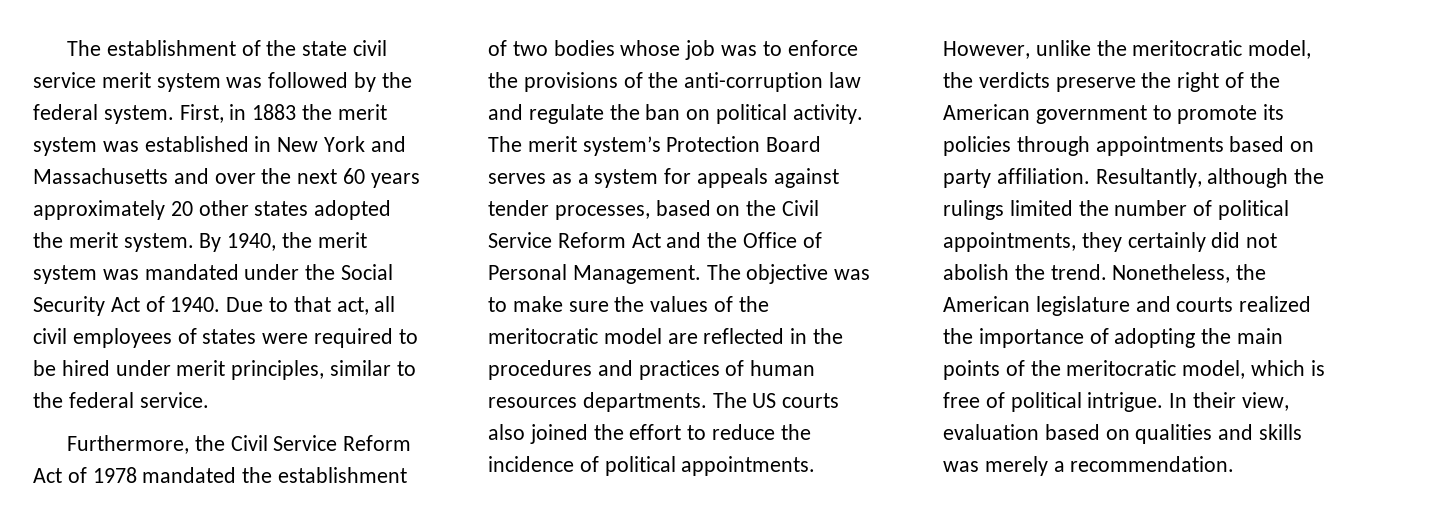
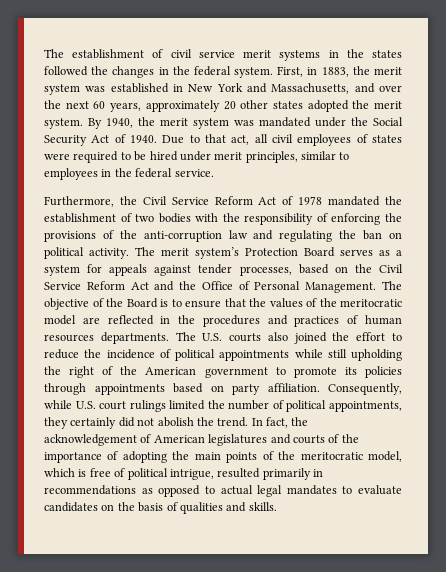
- The establishment of the state civil service merit system was followed by the federal system.
+ The establishment of civil service merit systems in the states followed the changes in the federal system.
- First, in 1883 the merit system was established in New York and Massachusetts and over the next 60 years approximately 20 other states adopted the merit system.
+ First, in 1883, the merit system was established in New York and Massachusetts, and over the next 60 years, approximately 20 other states adopted the merit system.
- Due to that act, all civil employees of states were required to be hired under merit principles, similar to the federal service.
+ Due to that act, all civil employees of states were required to be hired under merit principles, similar to employees in the federal service.
- Furthermore, the Civil Service Reform Act of 1978 mandated the establishment of two bodies whose job was to enforce the provisions of the anti-corruption law and regulate the ban on political activity.
+ Furthermore, the Civil Service Reform Act of 1978 mandated the establishment of two bodies with the responsibility of enforcing the provisions of the anti-corruption law and regulating the ban on political activity.
- The objective was to make sure the values of the meritocratic model are reflected in the procedures and practices of human resources departments.
+ The objective of the Board is to ensure that the values of the meritocratic model are reflected in the procedures and practices of human resources departments.
- The US courts also joined the effort to reduce the incidence of political appointments. However, unlike the meritocratic model, the verdicts preserve the right of the American government to promote its policies through appointments based on party affiliation.
+ The U.S. courts also joined the effort to reduce the incidence of political appointments while still upholding the right of the American government to promote its policies through appointments based on party affiliation.
- Resultantly, although the rulings limited the number of political appointments, they certainly did not abolish the trend.
+ Consequently, while U.S. court rulings limited the number of political appointments, they certainly did not abolish the trend.
- Nonetheless, the American legislature and courts realized the importance of adopting the main points of the meritocratic model, which is free of political intrigue. In their view, evaluation based on qualities and skills was merely a recommendation.
+ In fact, the acknowledgement of American legislatures and courts of the importance of adopting the main points of the meritocratic model, which is free of political intrigue, resulted primarily in recommendations as opposed to actual legal mandates to evaluate candidates on the basis of qualities and skills.

